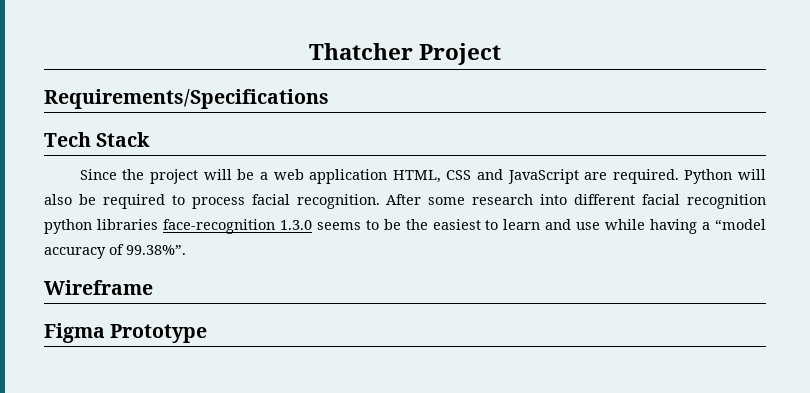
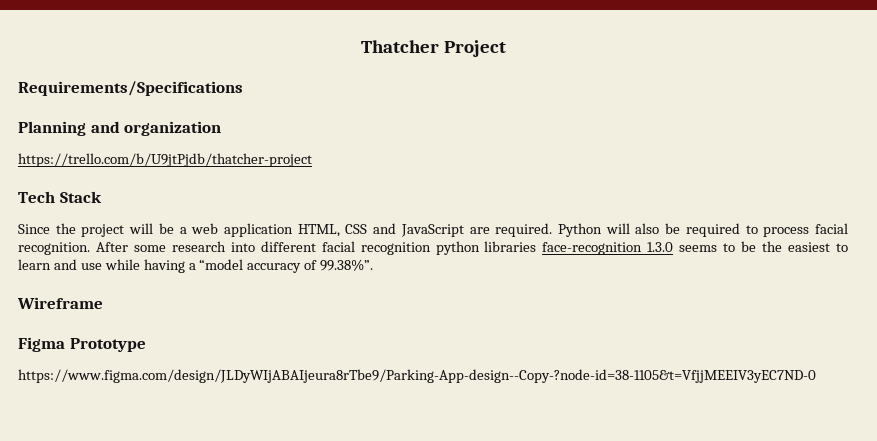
+ Planning and organization
+ https://trello.com/b/U9jtPjdb/thatcher-project
+ https://www.figma.com/design/JLDyWIjABAIjeura8rTbe9/Parking-App-design--Copy-?node-id=38-1105&t=VfjjMEEIV3yEC7ND-0

